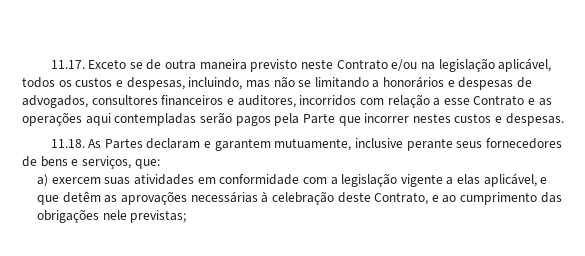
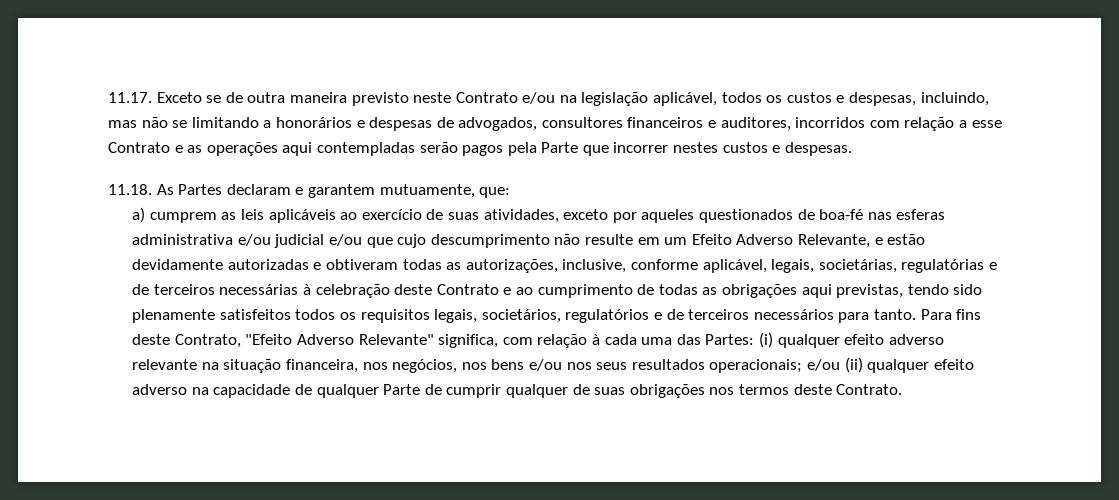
- 11.18. As Partes declaram e garantem mutuamente, inclusive perante seus fornecedores de bens e serviços, que:
- a) exercem suas atividades em conformidade com a legislação vigente a elas aplicável, e que detêm as aprovações necessárias à celebração deste Contrato, e ao cumprimento das obrigações nele previstas;
+ 11.18. As Partes declaram e garantem mutuamente, que:
+ a) cumprem as leis aplicáveis ao exercício de suas atividades, exceto por aqueles questionados de boa-fé nas esferas administrativa e/ou judicial e/ou que cujo descumprimento não resulte em um Efeito Adverso Relevante, e estão devidamente autorizadas e obtiveram todas as autorizações, inclusive, conforme aplicável, legais, societárias, regulatórias e de terceiros necessárias à celebração deste Contrato e ao cumprimento de todas as obrigações aqui previstas, tendo sido plenamente satisfeitos todos os requisitos legais, societários, regulatórios e de terceiros necessários para tanto. Para fins deste Contrato, "Efeito Adverso Relevante" significa, com relação à cada uma das Partes: (i) qualquer efeito adverso relevante na situação financeira, nos negócios, nos bens e/ou nos seus resultados operacionais; e/ou (ii) qualquer efeito adverso na capacidade de qualquer Parte de cumprir qualquer de suas obrigações nos termos deste Contrato.

